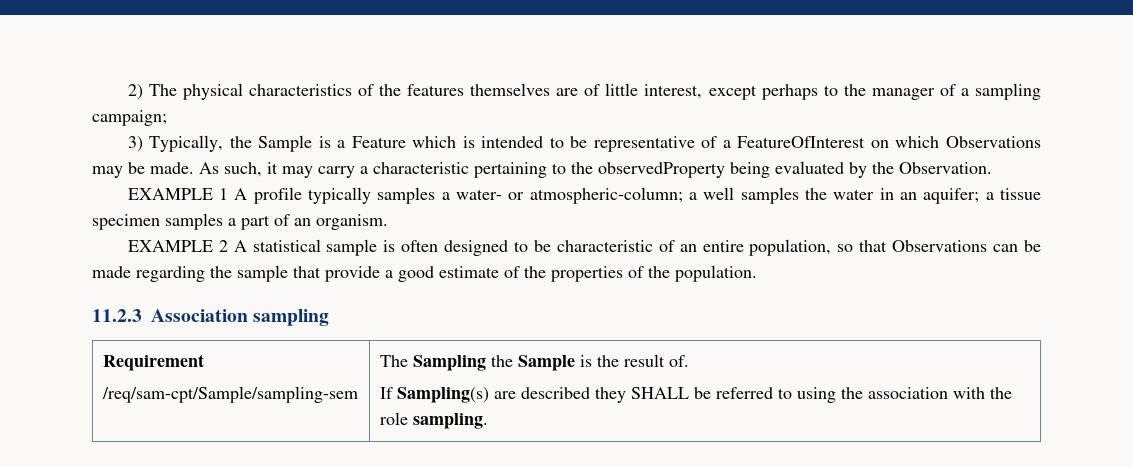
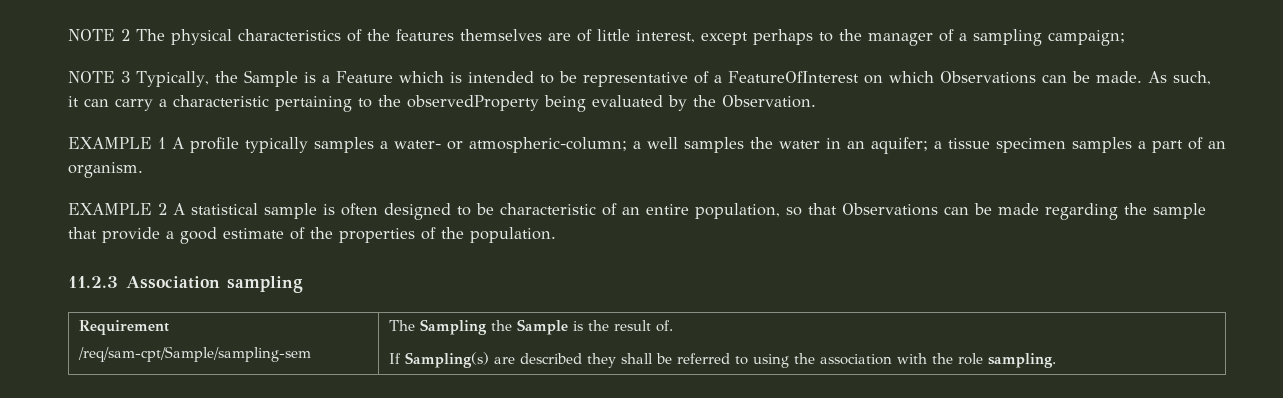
- 2) The physical characteristics of the features themselves are of little interest, except perhaps to the manager of a sampling campaign;
+ NOTE 2 The physical characteristics of the features themselves are of little interest, except perhaps to the manager of a sampling campaign;
- 3) Typically, the Sample is a Feature which is intended to be representative of a FeatureOfInterest on which Observations may be made.
+ NOTE 3 Typically, the Sample is a Feature which is intended to be representative of a FeatureOfInterest on which Observations can be made.
- As such, it may carry a characteristic pertaining to the observedProperty being evaluated by the Observation.
+ As such, it can carry a characteristic pertaining to the observedProperty being evaluated by the Observation.
  Requirement
  /req/sam-cpt/Sample/sampling-sem | The Sampling the Sample is the result of.
- If Sampling(s) are described they SHALL be referred to using the association with the role sampling.
+ If Sampling(s) are described they shall be referred to using the association with the role sampling.

